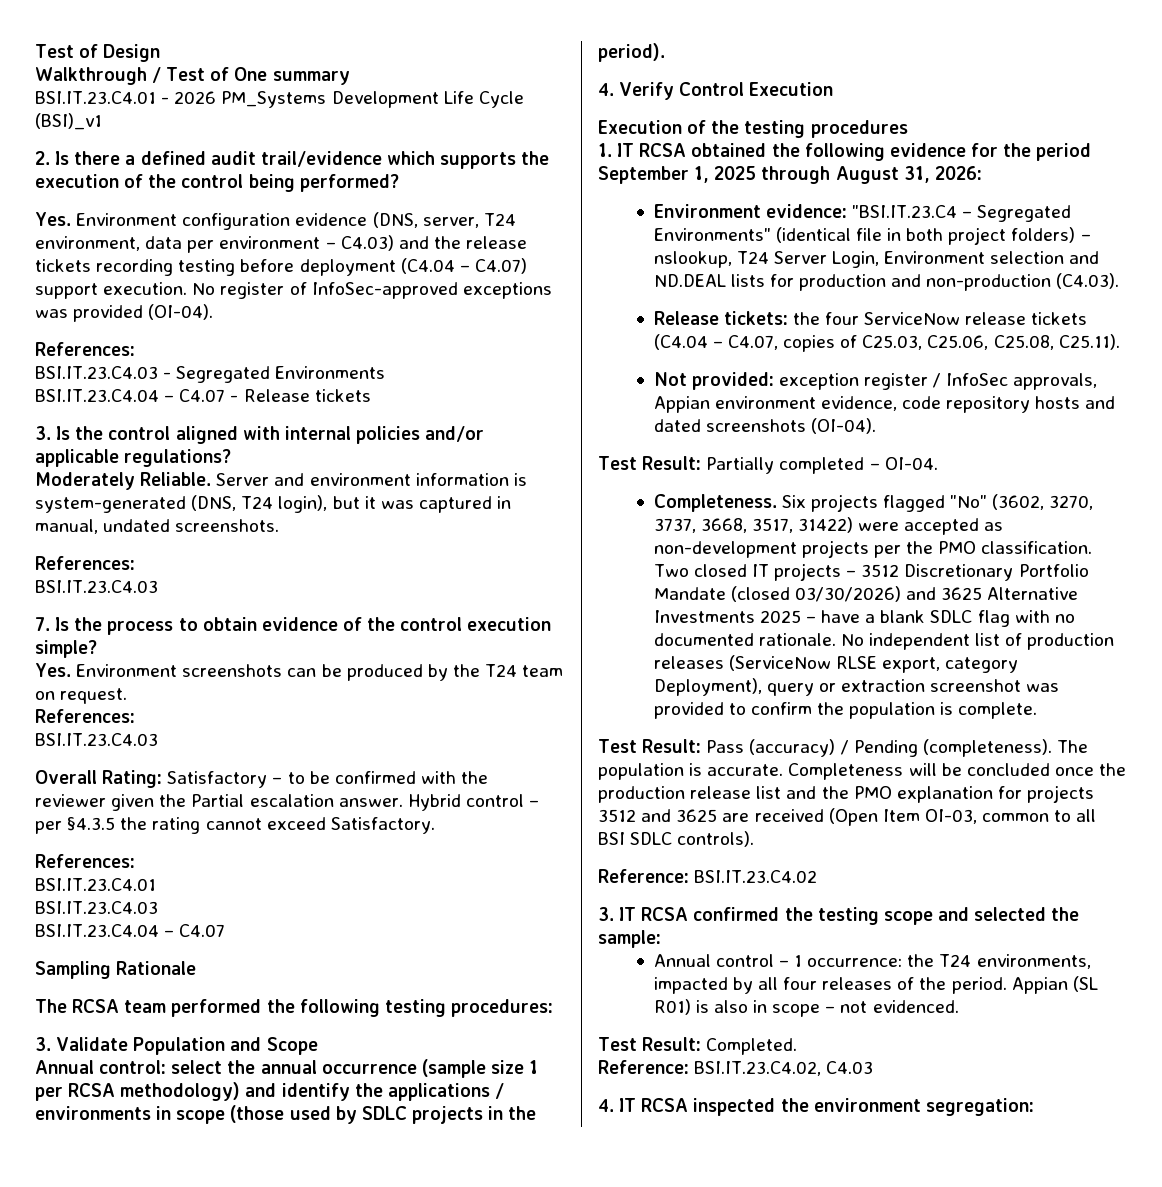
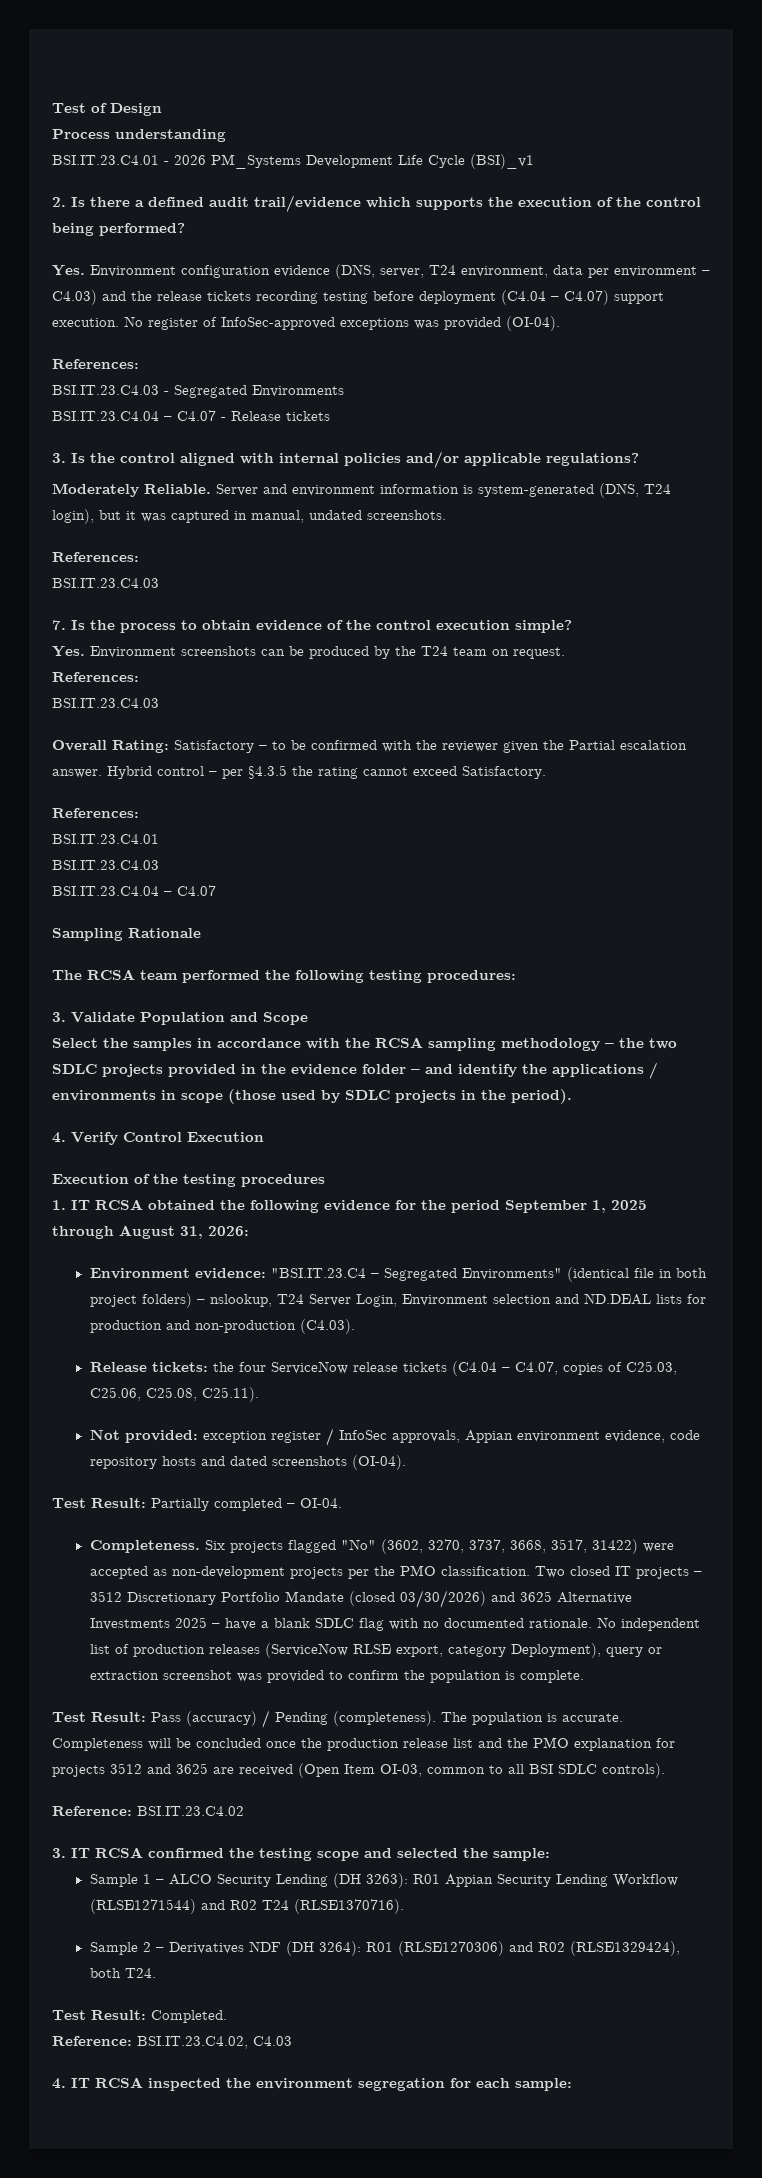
- Walkthrough / Test of One summary
+ Process understanding
- Annual control: select the annual occurrence (sample size 1 per RCSA methodology) and identify the applications / environments in scope (those used by SDLC projects in the period).
+ Select the samples in accordance with the RCSA sampling methodology – the two SDLC projects provided in the evidence folder – and identify the applications / environments in scope (those used by SDLC projects in the period).
- Annual control – 1 occurrence: the T24 environments, impacted by all four releases of the period. Appian (SL R01) is also in scope – not evidenced.
+ Sample 1 – ALCO Security Lending (DH 3263): R01 Appian Security Lending Workflow (RLSE1271544) and R02 T24 (RLSE1370716).
+ Sample 2 – Derivatives NDF (DH 3264): R01 (RLSE1270306) and R02 (RLSE1329424), both T24.
- 4. IT RCSA inspected the environment segregation:
+ 4. IT RCSA inspected the environment segregation for each sample:

